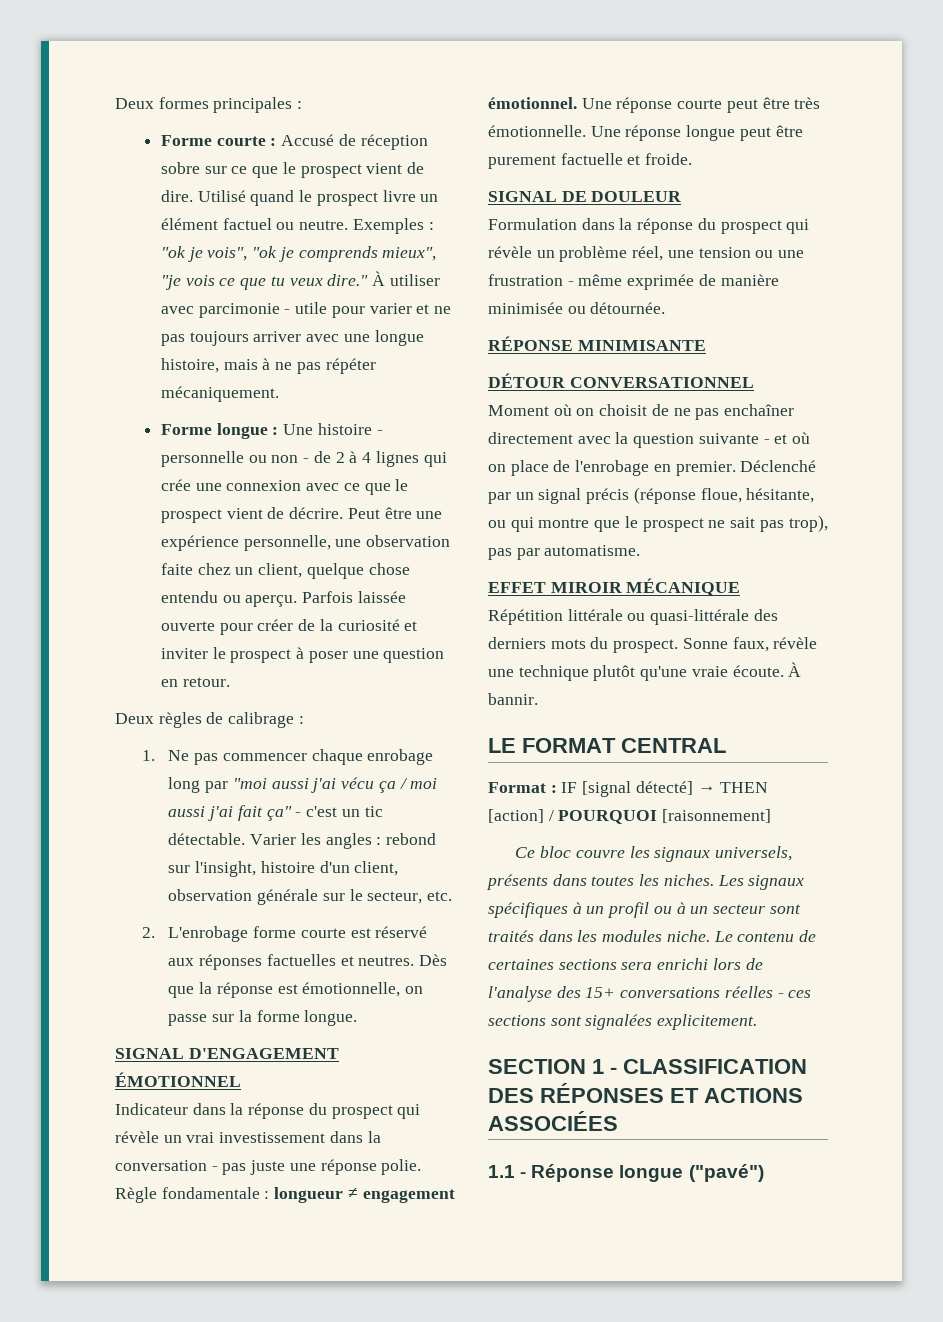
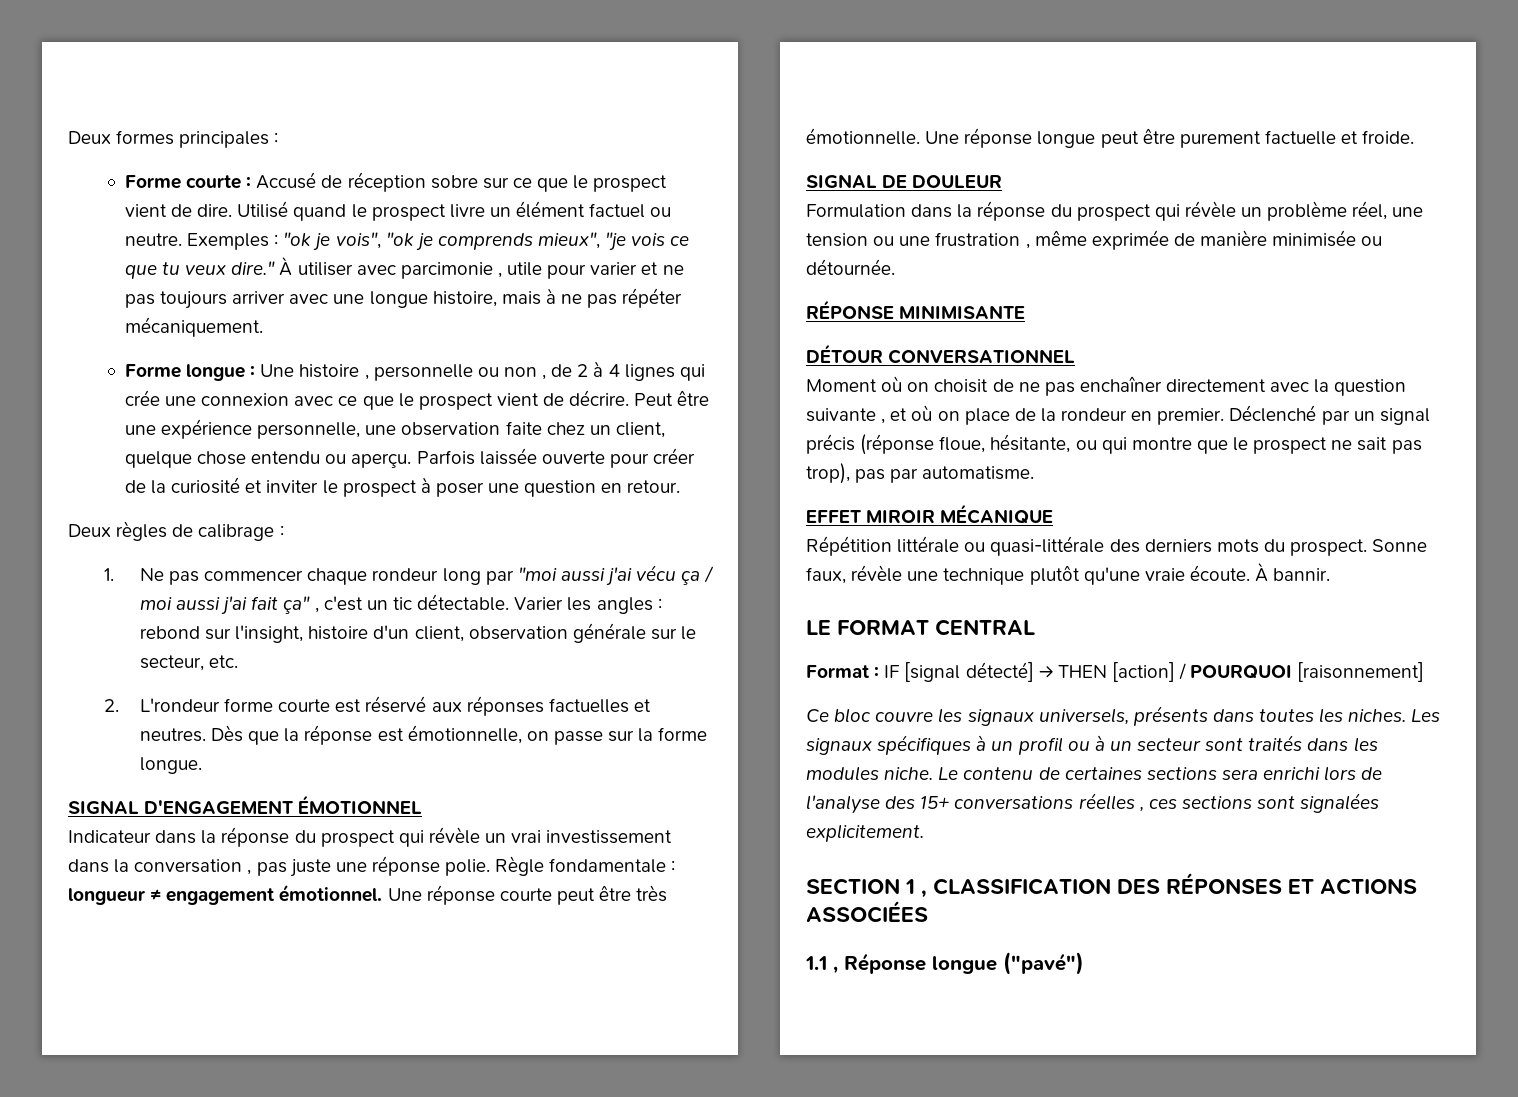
- À utiliser avec parcimonie - utile pour varier et ne pas toujours arriver avec une longue histoire, mais à ne pas répéter mécaniquement.
+ À utiliser avec parcimonie , utile pour varier et ne pas toujours arriver avec une longue histoire, mais à ne pas répéter mécaniquement.
- Forme longue : Une histoire - personnelle ou non - de 2 à 4 lignes qui crée une connexion avec ce que le prospect vient de décrire.
+ Forme longue : Une histoire , personnelle ou non , de 2 à 4 lignes qui crée une connexion avec ce que le prospect vient de décrire.
- 1. Ne pas commencer chaque enrobage long par "moi aussi j'ai vécu ça / moi aussi j'ai fait ça" - c'est un tic détectable.
+ 1. Ne pas commencer chaque rondeur long par "moi aussi j'ai vécu ça / moi aussi j'ai fait ça" , c'est un tic détectable.
- 2. L'enrobage forme courte est réservé aux réponses factuelles et neutres.
+ 2. L'rondeur forme courte est réservé aux réponses factuelles et neutres.
- Indicateur dans la réponse du prospect qui révèle un vrai investissement dans la conversation - pas juste une réponse polie.
+ Indicateur dans la réponse du prospect qui révèle un vrai investissement dans la conversation , pas juste une réponse polie.
- Formulation dans la réponse du prospect qui révèle un problème réel, une tension ou une frustration - même exprimée de manière minimisée ou détournée.
+ Formulation dans la réponse du prospect qui révèle un problème réel, une tension ou une frustration , même exprimée de manière minimisée ou détournée.
- Moment où on choisit de ne pas enchaîner directement avec la question suivante - et où on place de l'enrobage en premier.
+ Moment où on choisit de ne pas enchaîner directement avec la question suivante , et où on place de la rondeur en premier.
- Le contenu de certaines sections sera enrichi lors de l'analyse des 15+ conversations réelles - ces sections sont signalées explicitement.
+ Le contenu de certaines sections sera enrichi lors de l'analyse des 15+ conversations réelles , ces sections sont signalées explicitement.
- SECTION 1 - CLASSIFICATION DES RÉPONSES ET ACTIONS ASSOCIÉES
+ SECTION 1 , CLASSIFICATION DES RÉPONSES ET ACTIONS ASSOCIÉES
- 1.1 - Réponse longue ("pavé")
+ 1.1 , Réponse longue ("pavé")

